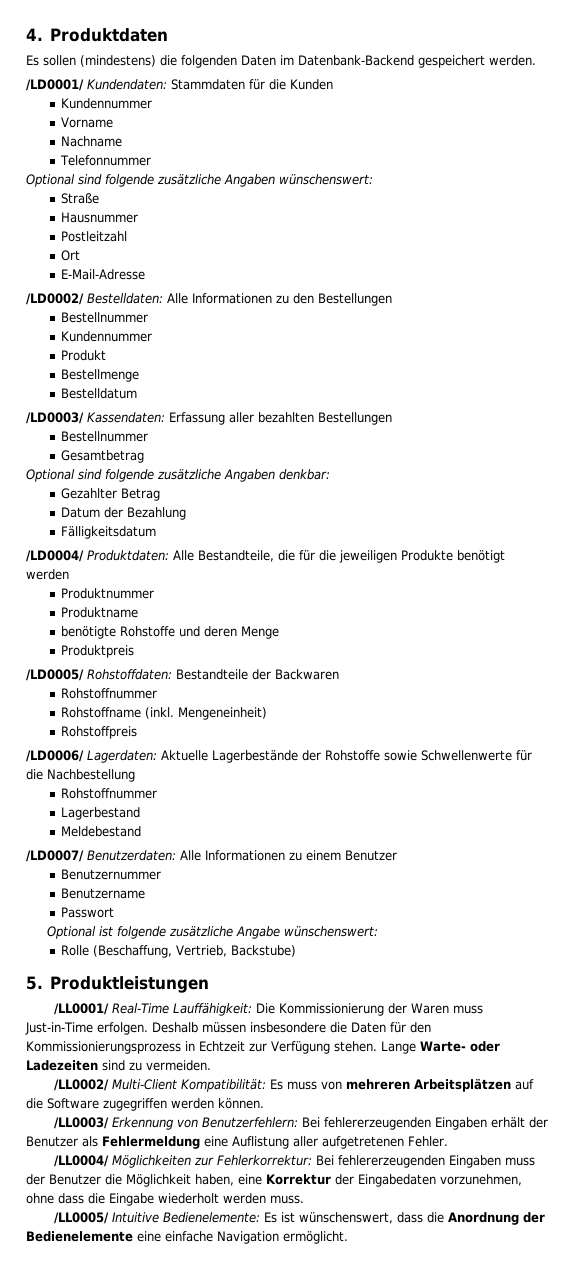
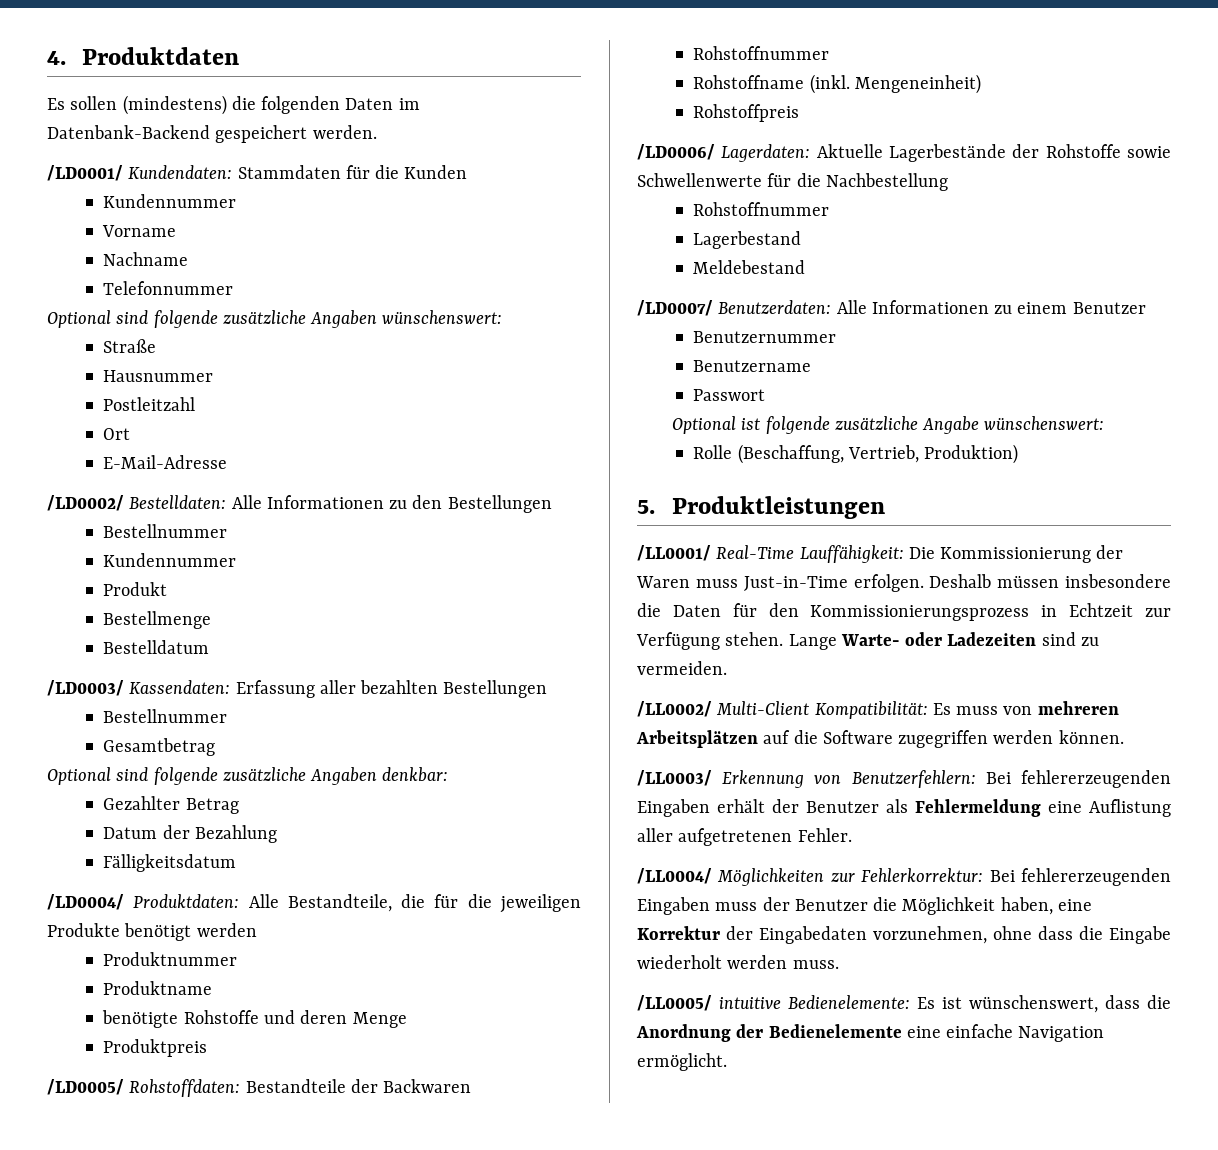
- Rolle (Beschaffung, Vertrieb, Backstube)
+ Rolle (Beschaffung, Vertrieb, Produktion)
- /LL0005/ Intuitive Bedienelemente: Es ist wünschenswert, dass die Anordnung der Bedienelemente eine einfache Navigation ermöglicht.
+ /LL0005/ intuitive Bedienelemente: Es ist wünschenswert, dass die Anordnung der Bedienelemente eine einfache Navigation ermöglicht.

